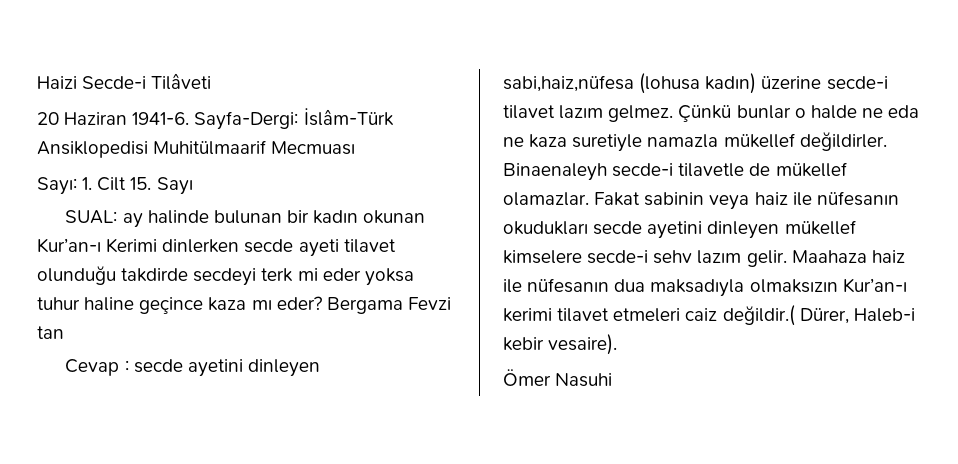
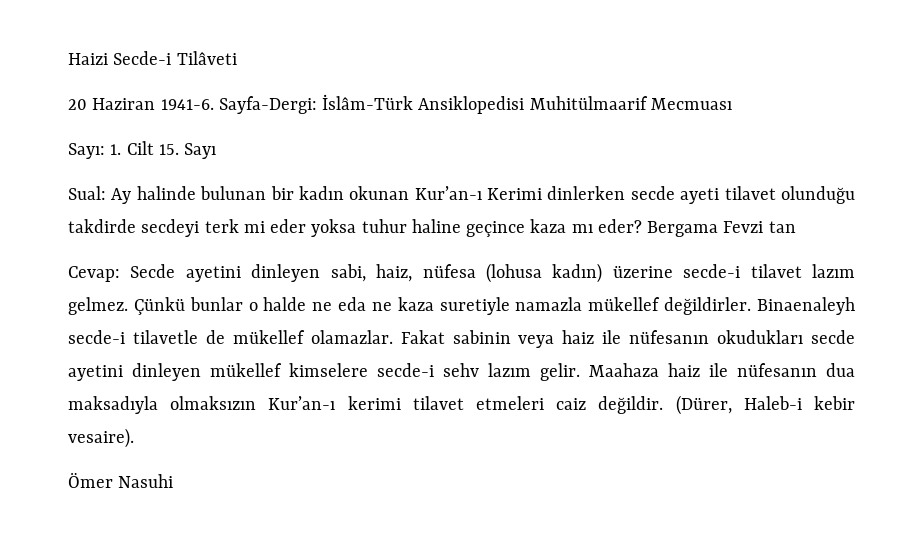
- SUAL: ay halinde bulunan bir kadın okunan Kur’an-ı Kerimi dinlerken secde ayeti tilavet olunduğu takdirde secdeyi terk mi eder yoksa tuhur haline geçince kaza mı eder?
+ Sual: Ay halinde bulunan bir kadın okunan Kur’an-ı Kerimi dinlerken secde ayeti tilavet olunduğu takdirde secdeyi terk mi eder yoksa tuhur haline geçince kaza mı eder?
- Cevap : secde ayetini dinleyen sabi,haiz,nüfesa (lohusa kadın) üzerine secde-i tilavet lazım gelmez.
+ Cevap: Secde ayetini dinleyen sabi, haiz, nüfesa (lohusa kadın) üzerine secde-i tilavet lazım gelmez.
- Maahaza haiz ile nüfesanın dua maksadıyla olmaksızın Kur’an-ı kerimi tilavet etmeleri caiz değildir.( Dürer, Haleb-i kebir vesaire).
+ Maahaza haiz ile nüfesanın dua maksadıyla olmaksızın Kur’an-ı kerimi tilavet etmeleri caiz değildir. (Dürer, Haleb-i kebir vesaire).

